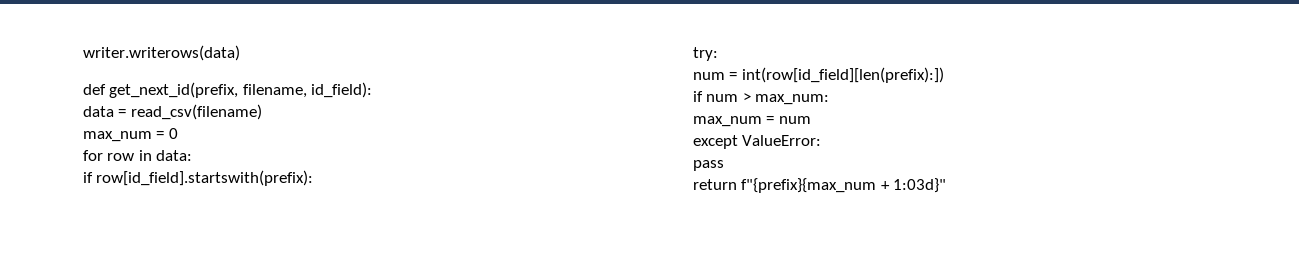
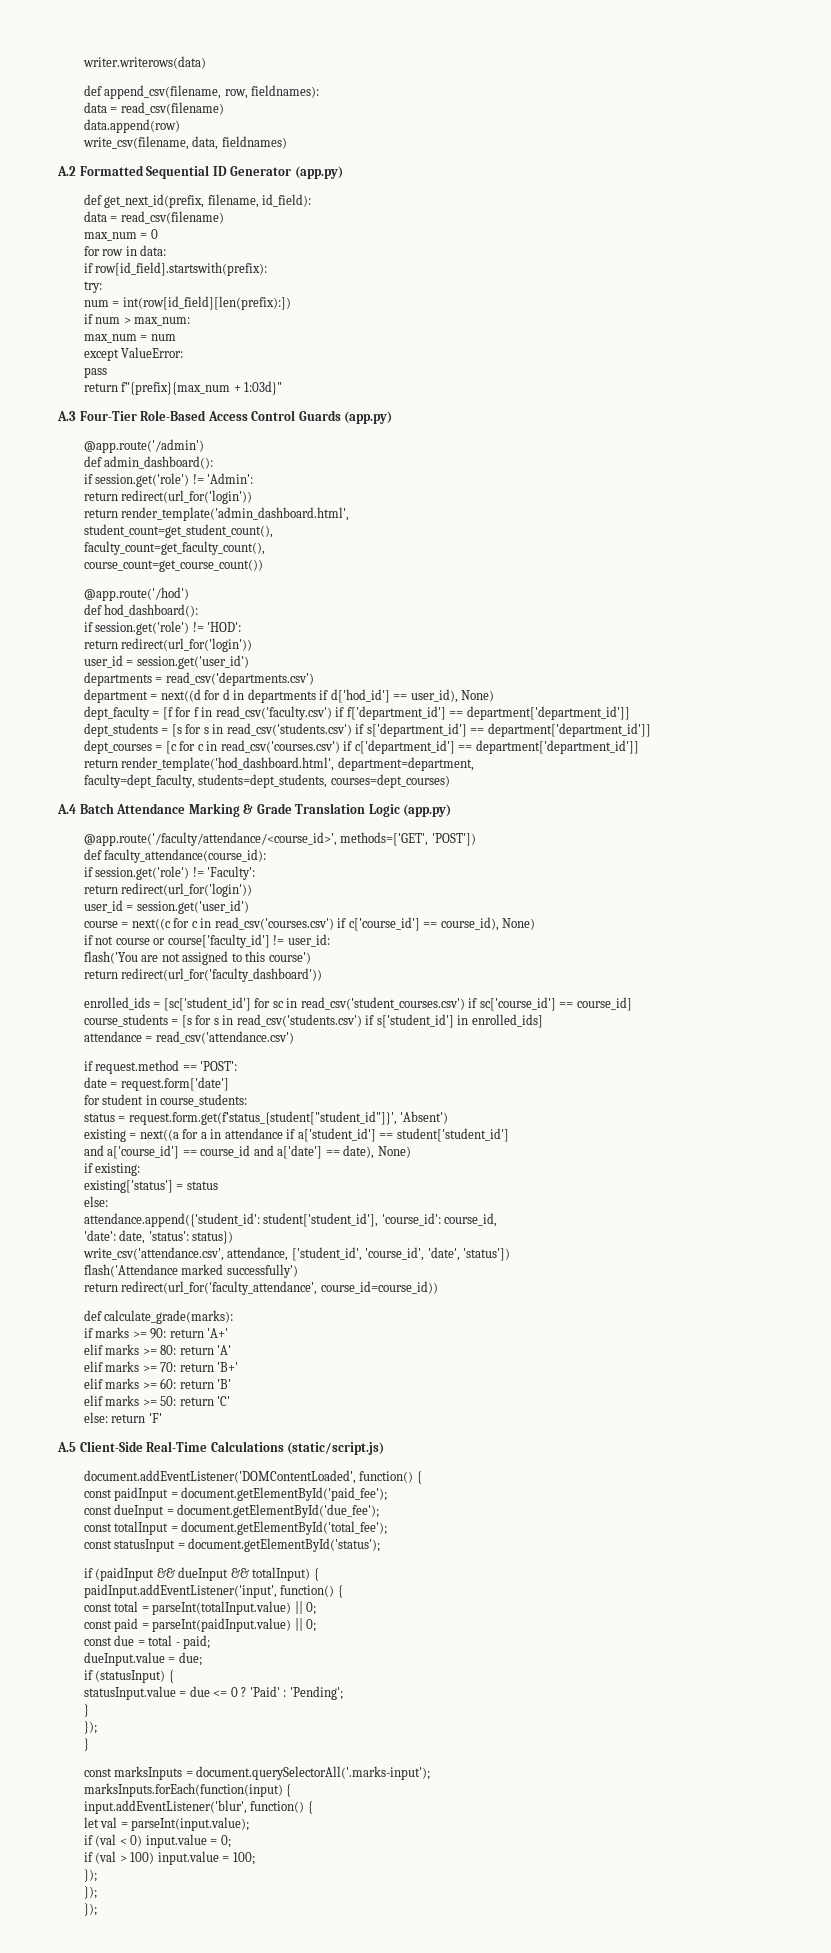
+ def append_csv(filename, row, fieldnames):
+ data = read_csv(filename)
+ data.append(row)
+ write_csv(filename, data, fieldnames)
+ A.2 Formatted Sequential ID Generator (app.py)
+ A.3 Four-Tier Role-Based Access Control Guards (app.py)
+ @app.route('/admin')
+ def admin_dashboard():
+ if session.get('role') != 'Admin':
+ return redirect(url_for('login'))
+ return render_template('admin_dashboard.html',
+ student_count=get_student_count(),
+ faculty_count=get_faculty_count(),
+ course_count=get_course_count())
+ @app.route('/hod')
+ def hod_dashboard():
+ if session.get('role') != 'HOD':
+ return redirect(url_for('login'))
+ user_id = session.get('user_id')
+ departments = read_csv('departments.csv')
+ department = next((d for d in departments if d['hod_id'] == user_id), None)
+ dept_faculty = [f for f in read_csv('faculty.csv') if f['department_id'] == department['department_id']]
+ dept_students = [s for s in read_csv('students.csv') if s['department_id'] == department['department_id']]
+ dept_courses = [c for c in read_csv('courses.csv') if c['department_id'] == department['department_id']]
+ return render_template('hod_dashboard.html', department=department,
+ faculty=dept_faculty, students=dept_students, courses=dept_courses)
+ A.4 Batch Attendance Marking & Grade Translation Logic (app.py)
+ @app.route('/faculty/attendance/<course_id>', methods=['GET', 'POST'])
+ def faculty_attendance(course_id):
+ if session.get('role') != 'Faculty':
+ return redirect(url_for('login'))
+ user_id = session.get('user_id')
+ course = next((c for c in read_csv('courses.csv') if c['course_id'] == course_id), None)
+ if not course or course['faculty_id'] != user_id:
+ flash('You are not assigned to this course')
+ return redirect(url_for('faculty_dashboard'))
+ enrolled_ids = [sc['student_id'] for sc in read_csv('student_courses.csv') if sc['course_id'] == course_id]
+ course_students = [s for s in read_csv('students.csv') if s['student_id'] in enrolled_ids]
+ attendance = read_csv('attendance.csv')
+ if request.method == 'POST':
+ date = request.form['date']
+ for student in course_students:
+ status = request.form.get(f'status_{student["student_id"]}', 'Absent')
+ existing = next((a for a in attendance if a['student_id'] == student['student_id']
+ and a['course_id'] == course_id and a['date'] == date), None)
+ if existing:
+ existing['status'] = status
+ else:
+ attendance.append({'student_id': student['student_id'], 'course_id': course_id,
+ 'date': date, 'status': status})
+ write_csv('attendance.csv', attendance, ['student_id', 'course_id', 'date', 'status'])
+ flash('Attendance marked successfully')
+ return redirect(url_for('faculty_attendance', course_id=course_id))
+ def calculate_grade(marks):
+ if marks >= 90: return 'A+'
+ elif marks >= 80: return 'A'
+ elif marks >= 70: return 'B+'
+ elif marks >= 60: return 'B'
+ elif marks >= 50: return 'C'
+ else: return 'F'
+ A.5 Client-Side Real-Time Calculations (static/script.js)
+ document.addEventListener('DOMContentLoaded', function() {
+ const paidInput = document.getElementById('paid_fee');
+ const dueInput = document.getElementById('due_fee');
+ const totalInput = document.getElementById('total_fee');
+ const statusInput = document.getElementById('status');
+ if (paidInput && dueInput && totalInput) {
+ paidInput.addEventListener('input', function() {
+ const total = parseInt(totalInput.value) || 0;
+ const paid = parseInt(paidInput.value) || 0;
+ const due = total - paid;
+ dueInput.value = due;
+ if (statusInput) {
+ statusInput.value = due <= 0 ? 'Paid' : 'Pending';
+ }
+ });
+ }
+ const marksInputs = document.querySelectorAll('.marks-input');
+ marksInputs.forEach(function(input) {
+ input.addEventListener('blur', function() {
+ let val = parseInt(input.value);
+ if (val < 0) input.value = 0;
+ if (val > 100) input.value = 100;
+ });
+ });
+ });

